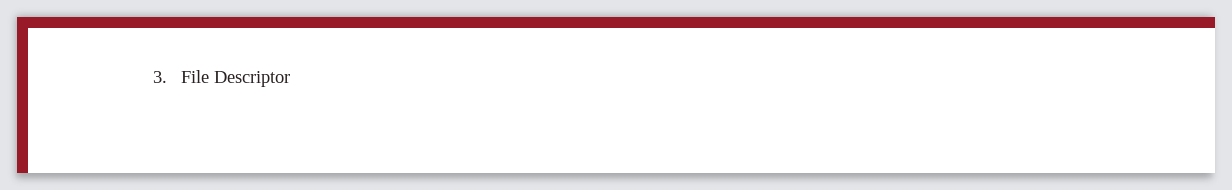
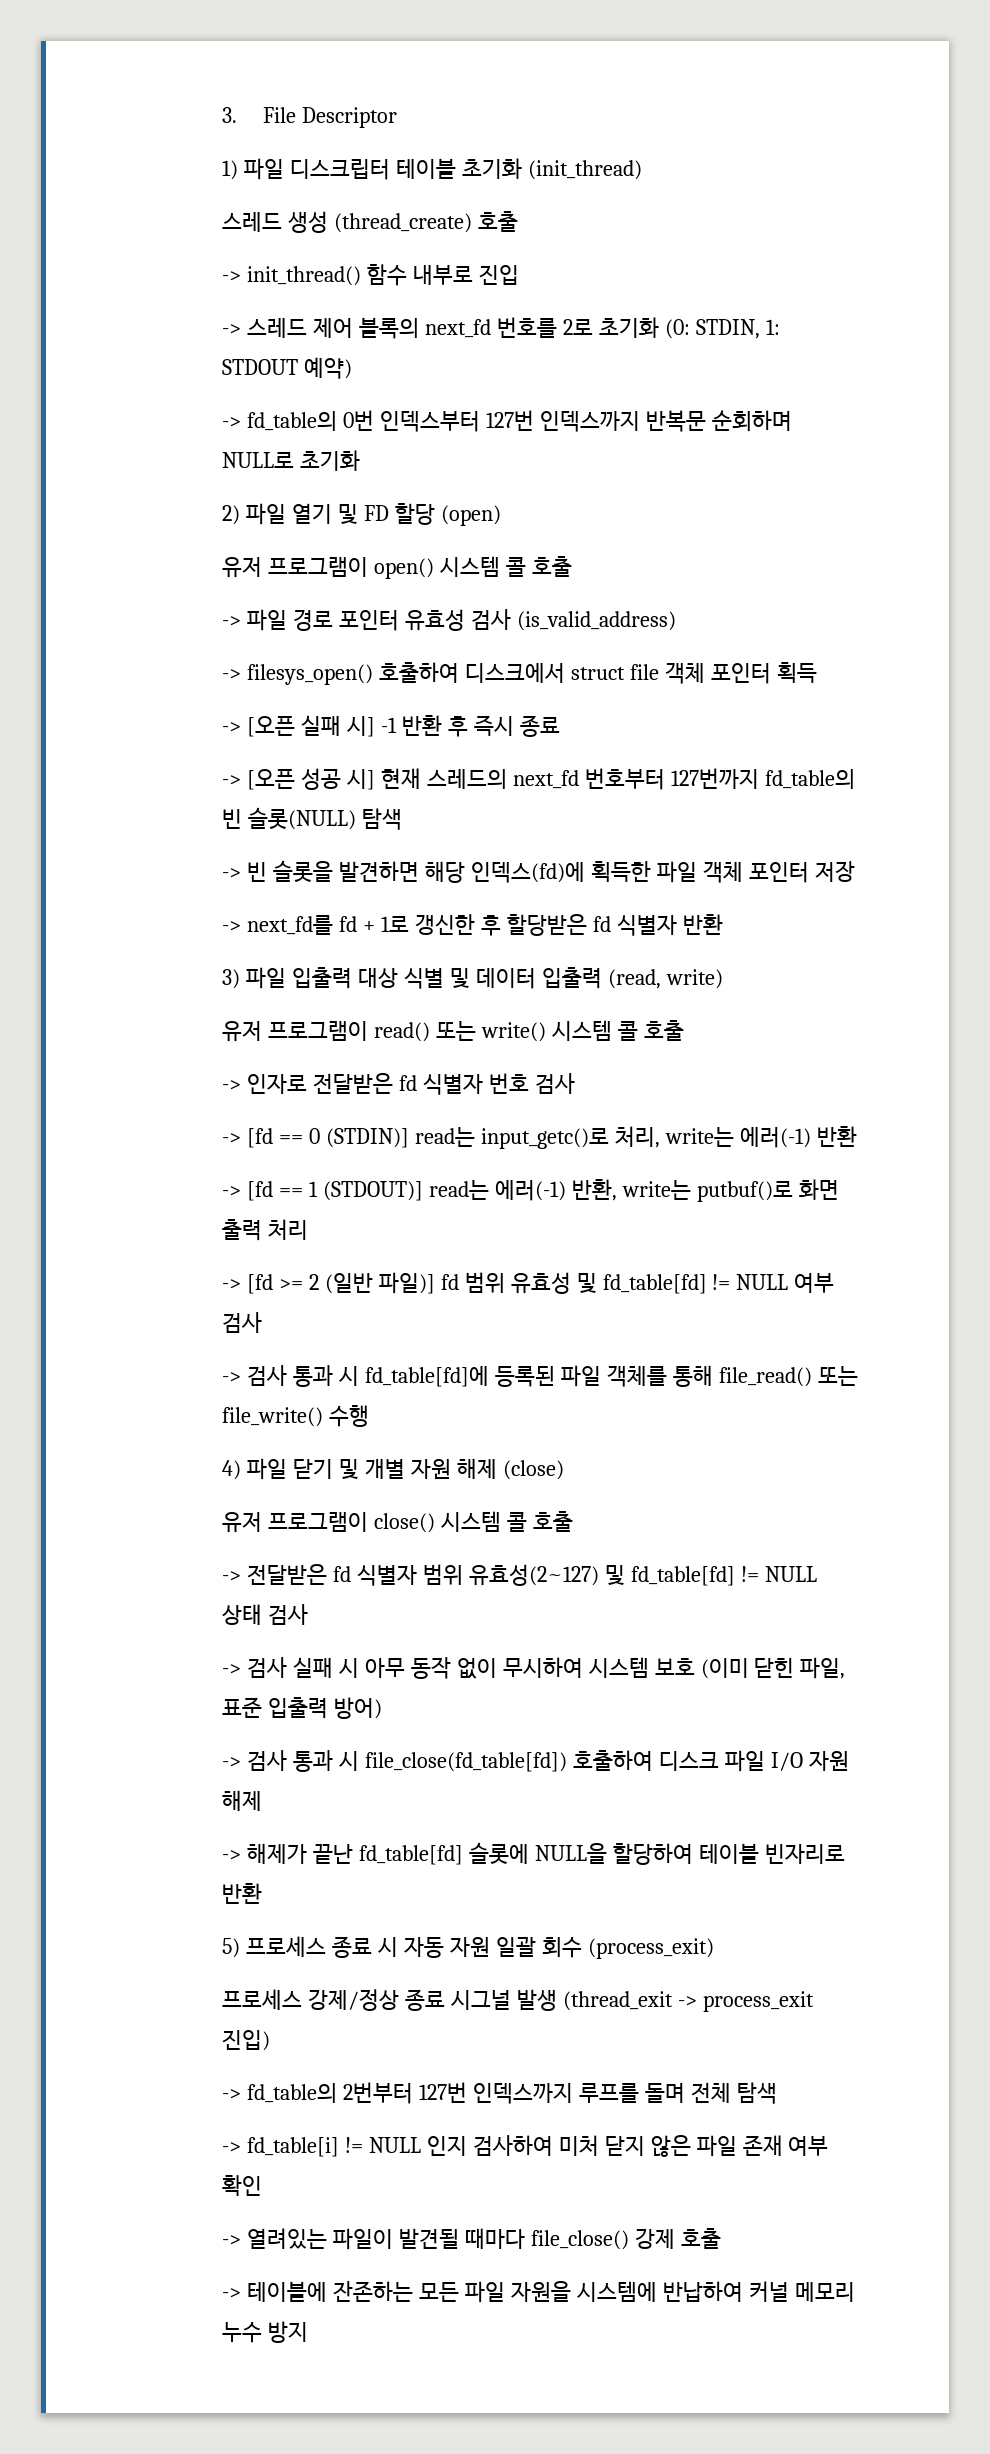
+ 1) 파일 디스크립터 테이블 초기화 (init_thread)
+ 스레드 생성 (thread_create) 호출
+ -> init_thread() 함수 내부로 진입
+ -> 스레드 제어 블록의 next_fd 번호를 2로 초기화 (0: STDIN, 1: STDOUT 예약)
+ -> fd_table의 0번 인덱스부터 127번 인덱스까지 반복문 순회하며 NULL로 초기화
+ 2) 파일 열기 및 FD 할당 (open)
+ 유저 프로그램이 open() 시스템 콜 호출
+ -> 파일 경로 포인터 유효성 검사 (is_valid_address)
+ -> filesys_open() 호출하여 디스크에서 struct file 객체 포인터 획득
+ -> [오픈 실패 시] -1 반환 후 즉시 종료
+ -> [오픈 성공 시] 현재 스레드의 next_fd 번호부터 127번까지 fd_table의 빈 슬롯(NULL) 탐색
+ -> 빈 슬롯을 발견하면 해당 인덱스(fd)에 획득한 파일 객체 포인터 저장
+ -> next_fd를 fd + 1로 갱신한 후 할당받은 fd 식별자 반환
+ 3) 파일 입출력 대상 식별 및 데이터 입출력 (read, write)
+ 유저 프로그램이 read() 또는 write() 시스템 콜 호출
+ -> 인자로 전달받은 fd 식별자 번호 검사
+ -> [fd == 0 (STDIN)] read는 input_getc()로 처리, write는 에러(-1) 반환
+ -> [fd == 1 (STDOUT)] read는 에러(-1) 반환, write는 putbuf()로 화면 출력 처리
+ -> [fd >= 2 (일반 파일)] fd 범위 유효성 및 fd_table[fd] != NULL 여부 검사
+ -> 검사 통과 시 fd_table[fd]에 등록된 파일 객체를 통해 file_read() 또는 file_write() 수행
+ 4) 파일 닫기 및 개별 자원 해제 (close)
+ 유저 프로그램이 close() 시스템 콜 호출
+ -> 전달받은 fd 식별자 범위 유효성(2~127) 및 fd_table[fd] != NULL 상태 검사
+ -> 검사 실패 시 아무 동작 없이 무시하여 시스템 보호 (이미 닫힌 파일, 표준 입출력 방어)
+ -> 검사 통과 시 file_close(fd_table[fd]) 호출하여 디스크 파일 I/O 자원 해제
+ -> 해제가 끝난 fd_table[fd] 슬롯에 NULL을 할당하여 테이블 빈자리로 반환
+ 5) 프로세스 종료 시 자동 자원 일괄 회수 (process_exit)
+ 프로세스 강제/정상 종료 시그널 발생 (thread_exit -> process_exit 진입)
+ -> fd_table의 2번부터 127번 인덱스까지 루프를 돌며 전체 탐색
+ -> fd_table[i] != NULL 인지 검사하여 미처 닫지 않은 파일 존재 여부 확인
+ -> 열려있는 파일이 발견될 때마다 file_close() 강제 호출
+ -> 테이블에 잔존하는 모든 파일 자원을 시스템에 반납하여 커널 메모리 누수 방지

